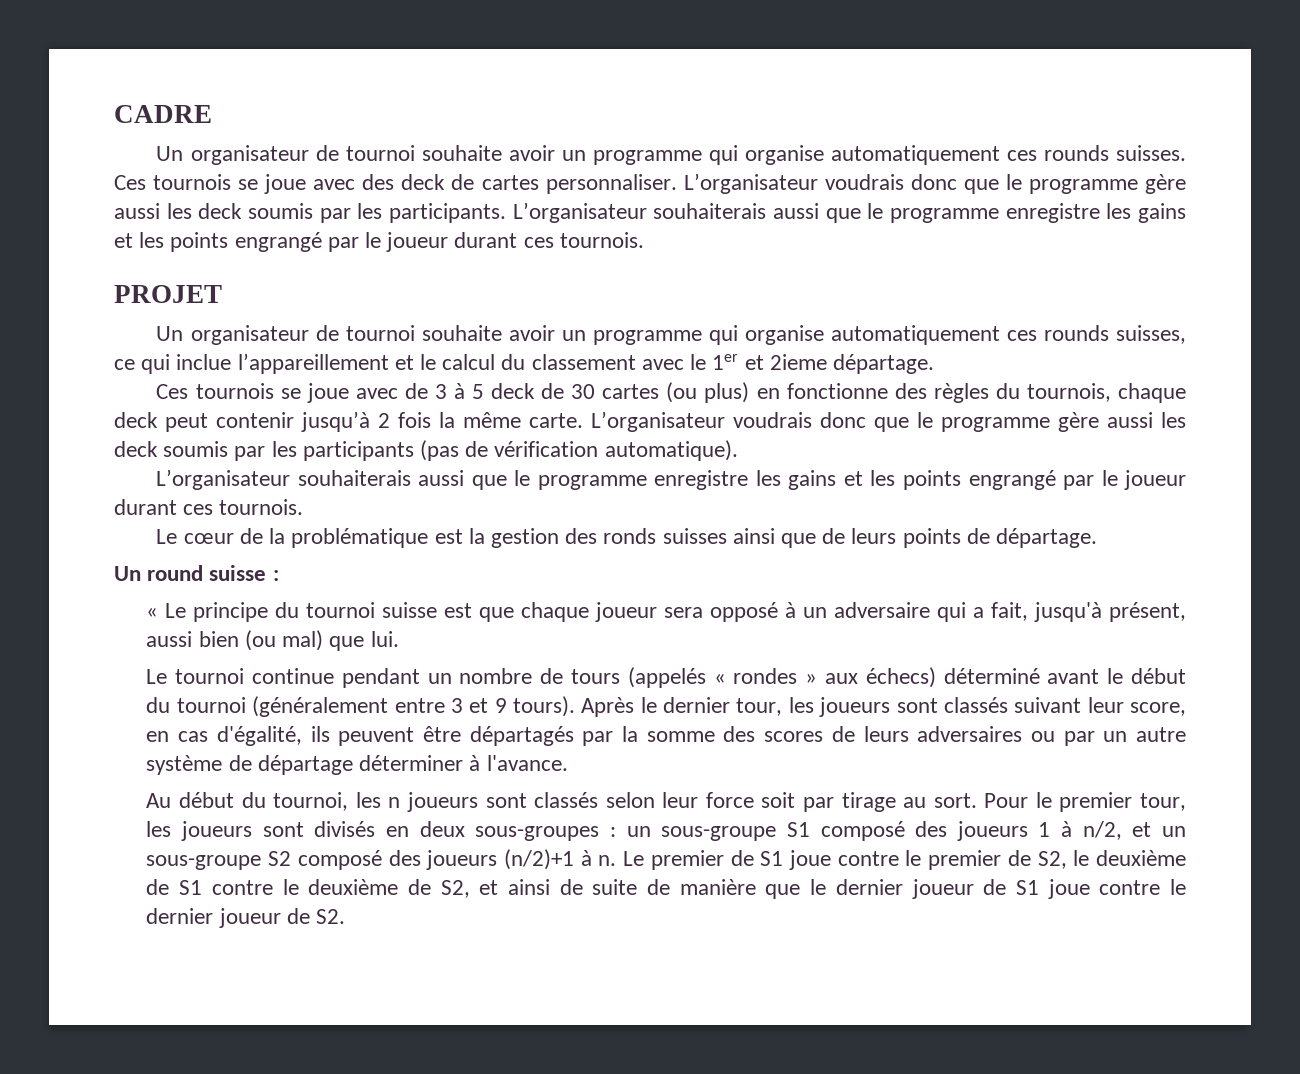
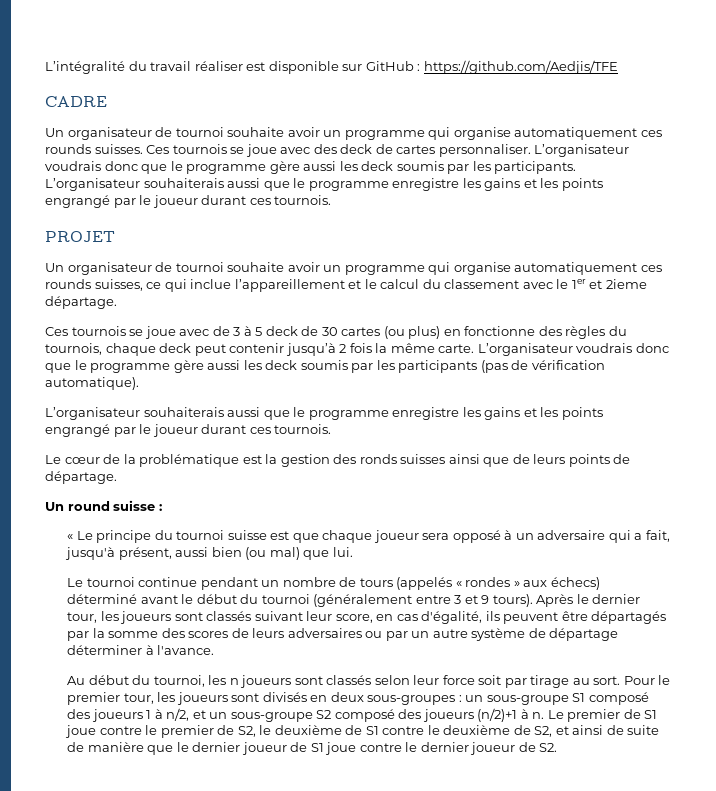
+ L’intégralité du travail réaliser est disponible sur GitHub : https://github.com/Aedjis/TFE

